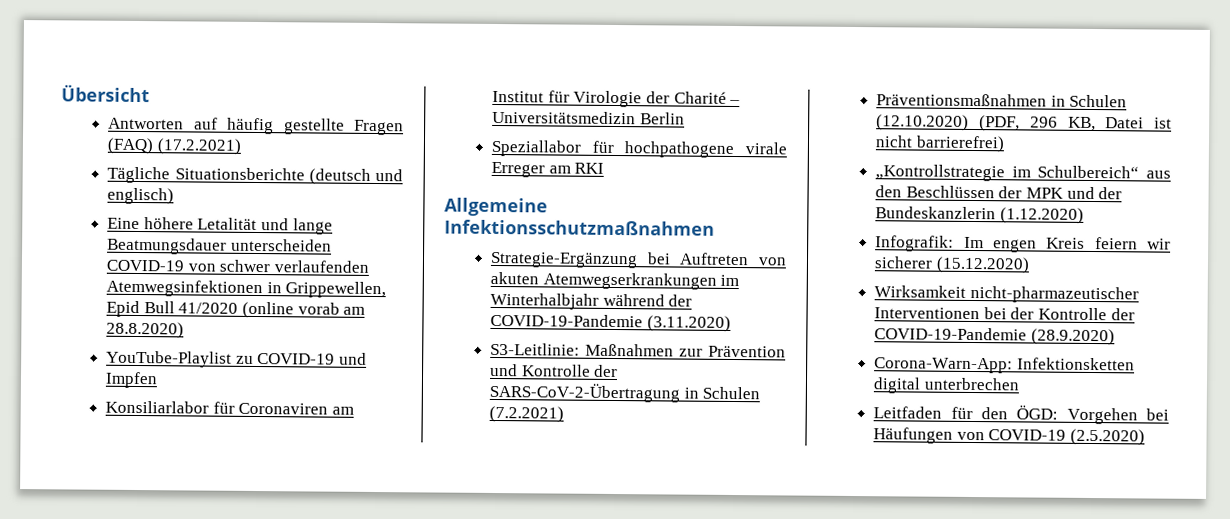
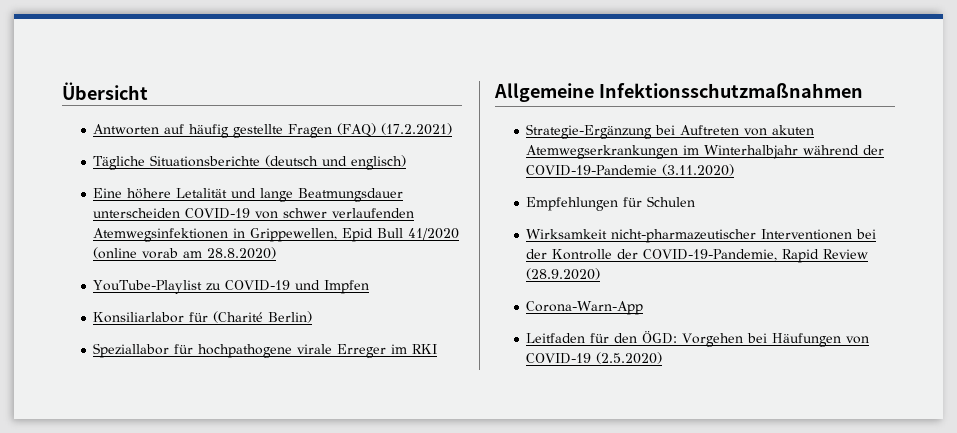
- Konsiliarlabor für Coronaviren am Institut für Virologie der Charité – Universitätsmedizin Berlin
+ Konsiliarlabor für (Charité Berlin)
- Speziallabor für hochpathogene virale Erreger am RKI
+ Speziallabor für hochpathogene virale Erreger im RKI
- S3-Leitlinie: Maßnahmen zur Prävention und Kontrolle der SARS-CoV-2-Übertragung in Schulen (7.2.2021)
- Präventionsmaßnahmen in Schulen (12.10.2020) (PDF, 296 KB, Datei ist nicht barrierefrei)
- „Kontrollstrategie im Schulbereich“ aus den Beschlüssen der MPK und der Bundeskanzlerin (1.12.2020)
- Infografik: Im engen Kreis feiern wir sicherer (15.12.2020)
+ Empfehlungen für Schulen
- Wirksamkeit nicht-pharmazeutischer Interventionen bei der Kontrolle der COVID-19-Pandemie (28.9.2020)
- Corona-Warn-App: Infektionsketten digital unterbrechen
+ Wirksamkeit nicht-pharmazeutischer Interventionen bei der Kontrolle der COVID-19-Pandemie, Rapid Review (28.9.2020)
+ Corona-Warn-App

